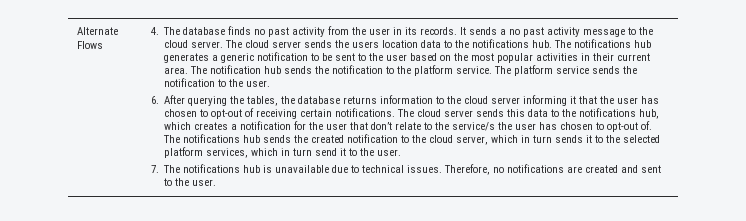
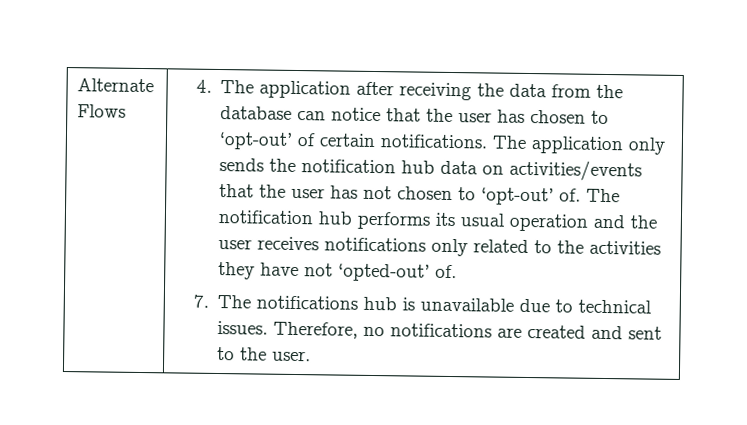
- 4. The database finds no past activity from the user in its records. It sends a no past activity message to the cloud server. The cloud server sends the users location data to the notifications hub. The notifications hub generates a generic notification to be sent to the user based on the most popular activities in their current area. The notification hub sends the notification to the platform service. The platform service sends the notification to the user.
- 6. After querying the tables, the database returns information to the cloud server informing it that the user has chosen to opt-out of receiving certain notifications. The cloud server sends this data to the notifications hub, which creates a notification for the user that don’t relate to the service/s the user has chosen to opt-out of.
+ 4. The application after receiving the data from the database can notice that the user has chosen to ‘opt-out’ of certain notifications. The application only sends the notification hub data on activities/events that the user has not chosen to ‘opt-out’ of.
- The notifications hub sends the created notification to the cloud server, which in turn sends it to the selected platform services, which in turn send it to the user.
+ The notification hub performs its usual operation and the user receives notifications only related to the activities they have not ‘opted-out’ of.

